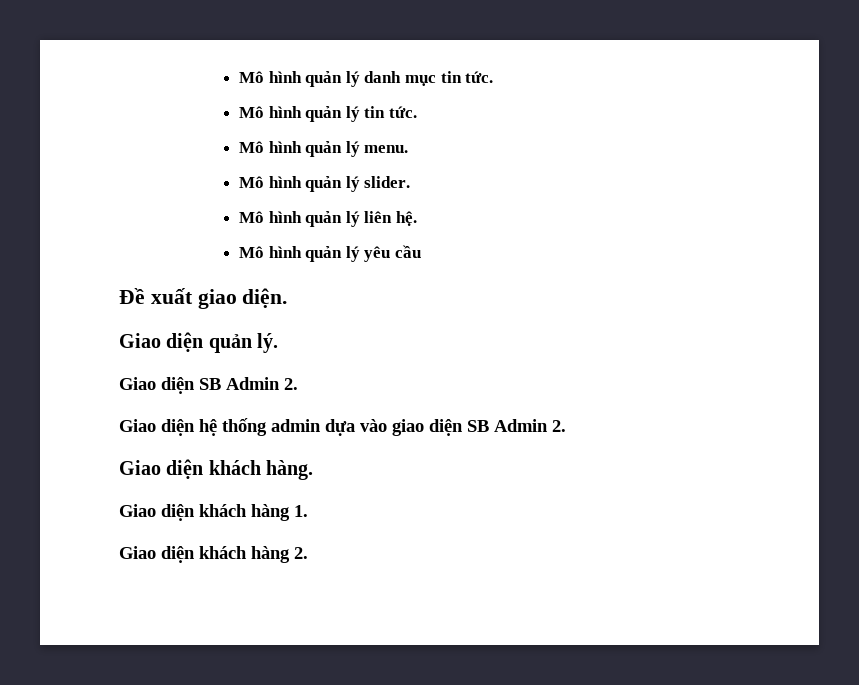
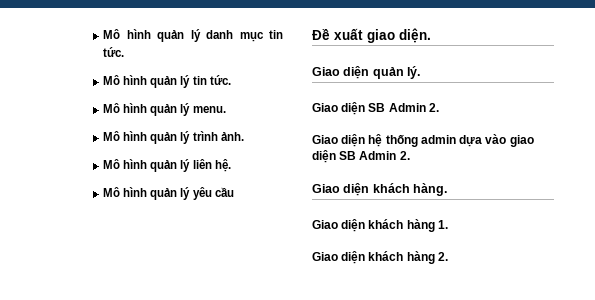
- Mô hình quản lý slider.
+ Mô hình quản lý trình ảnh.

